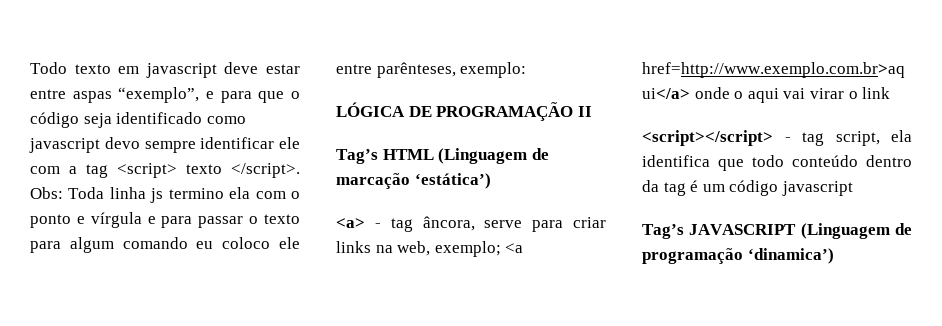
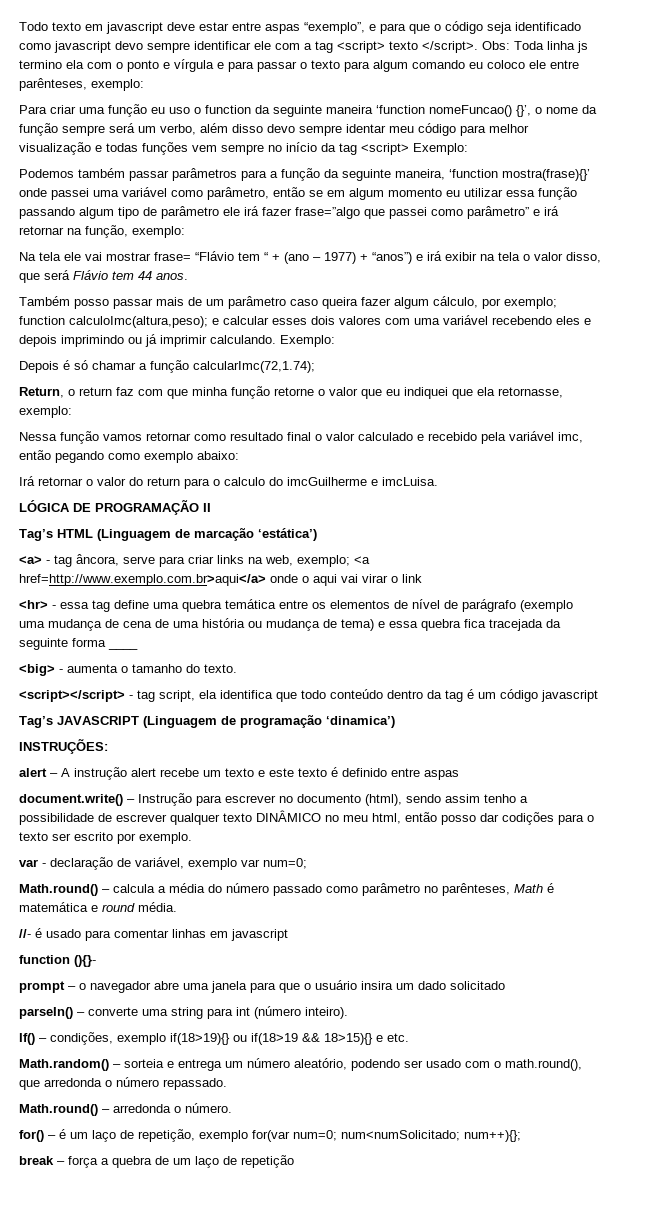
+ Para criar uma função eu uso o function da seguinte maneira ‘function nomeFuncao() {}’, o nome da função sempre será um verbo, além disso devo sempre identar meu código para melhor visualização e todas funções vem sempre no início da tag <script> Exemplo:
+ Podemos também passar parâmetros para a função da seguinte maneira, ‘function mostra(frase){}’ onde passei uma variável como parâmetro, então se em algum momento eu utilizar essa função passando algum tipo de parâmetro ele irá fazer frase=”algo que passei como parâmetro” e irá retornar na função, exemplo:
+ Na tela ele vai mostrar frase= “Flávio tem “ + (ano – 1977) + “anos”) e irá exibir na tela o valor disso, que será Flávio tem 44 anos.
+ Também posso passar mais de um parâmetro caso queira fazer algum cálculo, por exemplo; function calculoImc(altura,peso); e calcular esses dois valores com uma variável recebendo eles e depois imprimindo ou já imprimir calculando. Exemplo:
+ Depois é só chamar a função calcularImc(72,1.74);
+ Return, o return faz com que minha função retorne o valor que eu indiquei que ela retornasse, exemplo:
+ Nessa função vamos retornar como resultado final o valor calculado e recebido pela variável imc, então pegando como exemplo abaixo:
+ Irá retornar o valor do return para o calculo do imcGuilherme e imcLuisa.
+ <hr> - essa tag define uma quebra temática entre os elementos de nível de parágrafo (exemplo uma mudança de cena de uma história ou mudança de tema) e essa quebra fica tracejada da seguinte forma ____
+ <big> - aumenta o tamanho do texto.
+ INSTRUÇÕES:
+ alert – A instrução alert recebe um texto e este texto é definido entre aspas
+ document.write() – Instrução para escrever no documento (html), sendo assim tenho a possibilidade de escrever qualquer texto DINÂMICO no meu html, então posso dar codições para o texto ser escrito por exemplo.
+ var - declaração de variável, exemplo var num=0;
+ Math.round() – calcula a média do número passado como parâmetro no parênteses, Math é matemática e round média.
+ //- é usado para comentar linhas em javascript
+ function (){}-
+ prompt – o navegador abre uma janela para que o usuário insira um dado solicitado
+ parseIn() – converte uma string para int (número inteiro).
+ If() – condições, exemplo if(18>19){} ou if(18>19 && 18>15){} e etc.
+ Math.random() – sorteia e entrega um número aleatório, podendo ser usado com o math.round(), que arredonda o número repassado.
+ Math.round() – arredonda o número.
+ for() – é um laço de repetição, exemplo for(var num=0; num<numSolicitado; num++){};
+ break – força a quebra de um laço de repetição

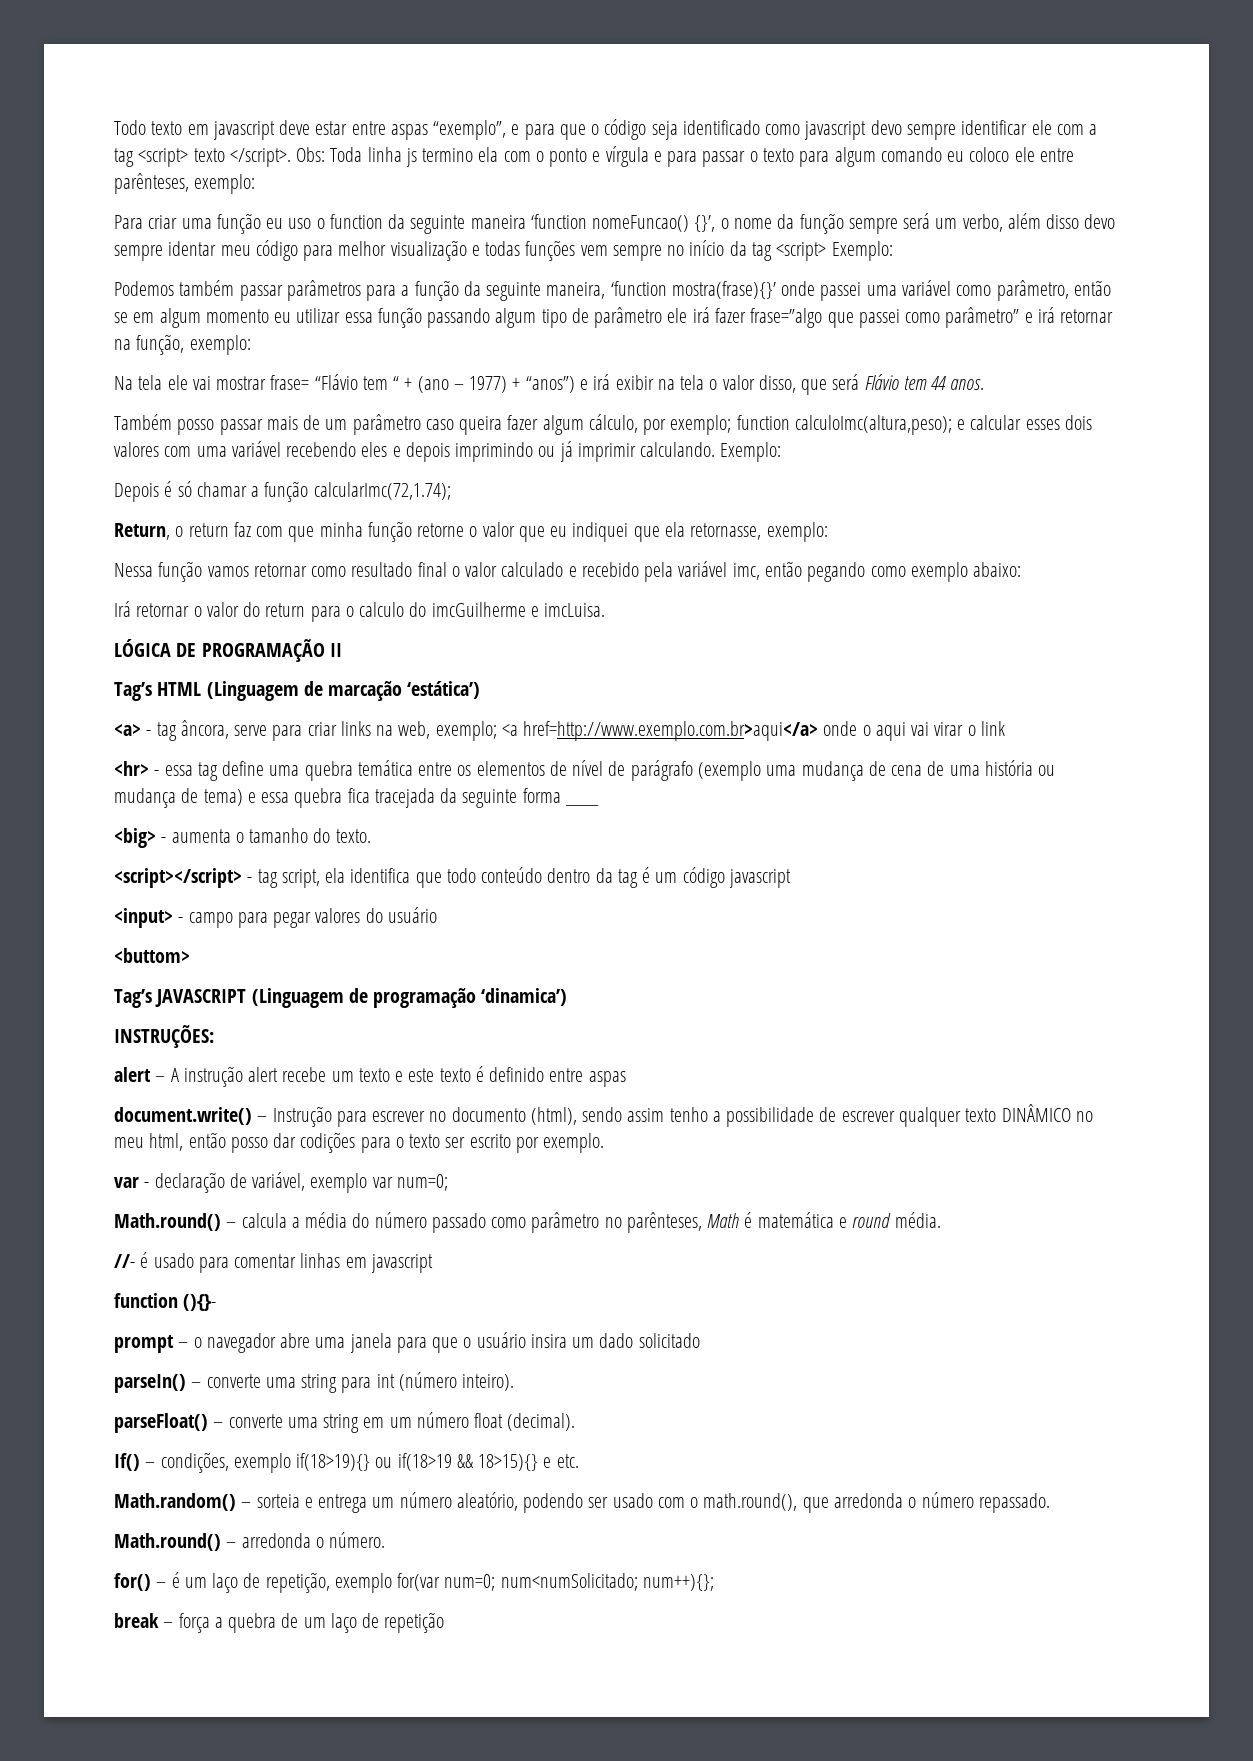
+ <input> - campo para pegar valores do usuário
+ <buttom>
+ parseFloat() – converte uma string em um número float (decimal).

